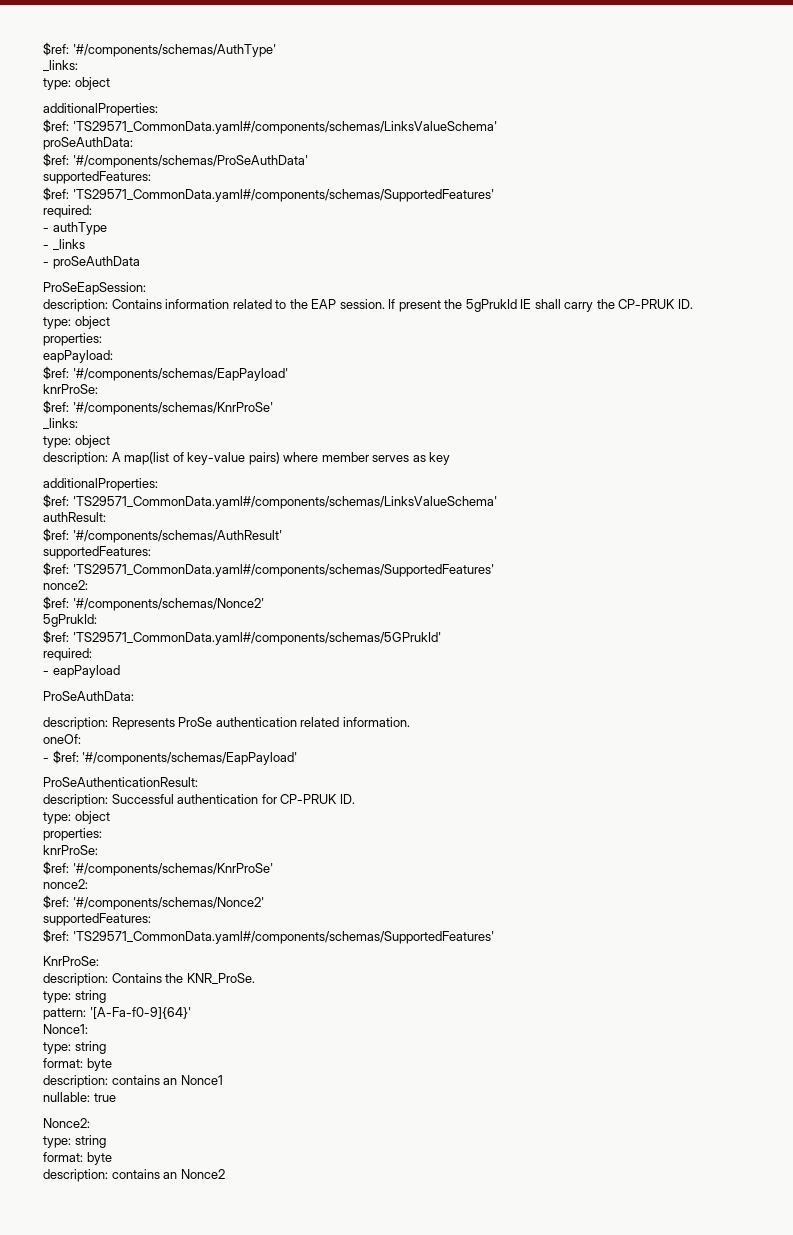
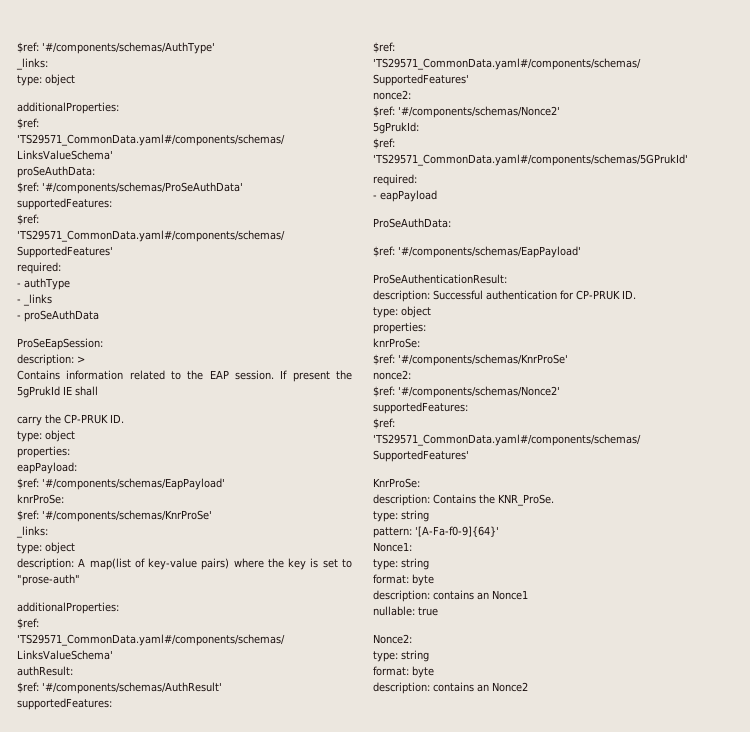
- description: Contains information related to the EAP session.
+ description: >
+ Contains information related to the EAP session.
- If present the 5gPrukId IE shall carry the CP-PRUK ID.
+ If present the 5gPrukId IE shall
+ carry the CP-PRUK ID.
- description: A map(list of key-value pairs) where member serves as key
+ description: A map(list of key-value pairs) where the key is set to "prose-auth"
  ProSeAuthData:
- description: Represents ProSe authentication related information.
- oneOf:
- - $ref: '#/components/schemas/EapPayload'
+ $ref: '#/components/schemas/EapPayload'

